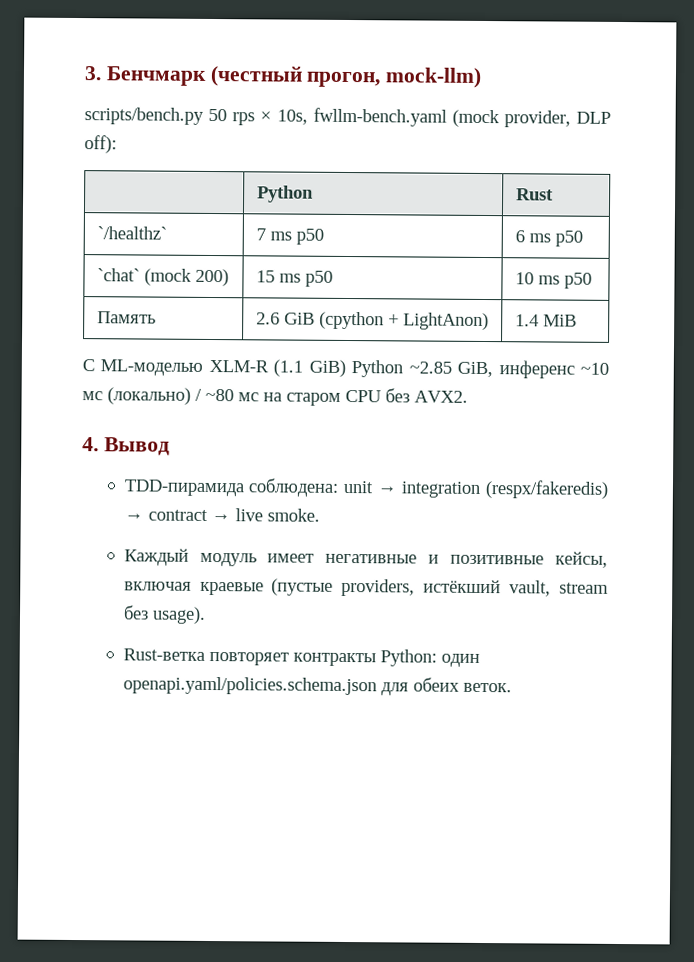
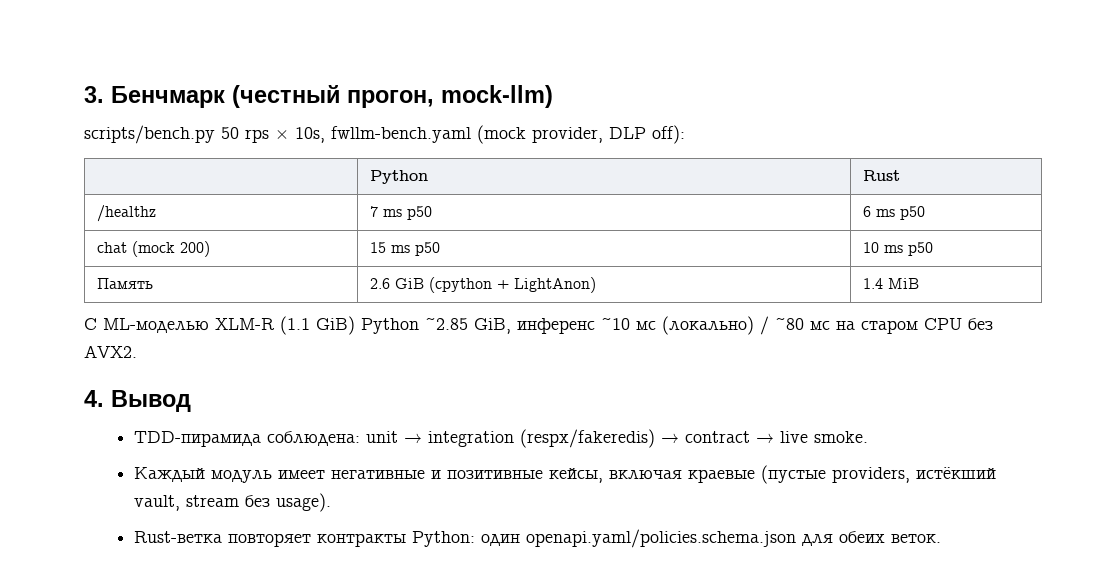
- `/healthz` | 7 ms p50 | 6 ms p50
+ /healthz | 7 ms p50 | 6 ms p50
- `chat` (mock 200) | 15 ms p50 | 10 ms p50
+ chat (mock 200) | 15 ms p50 | 10 ms p50

